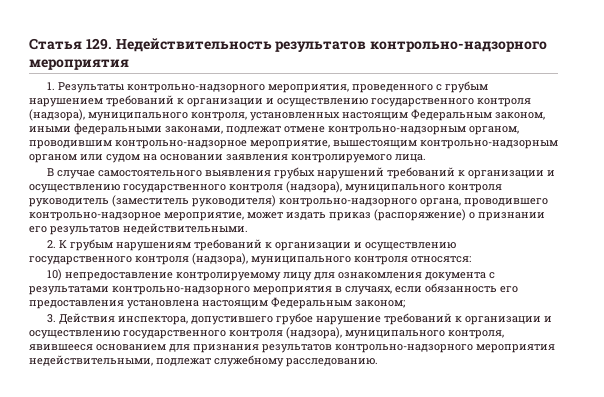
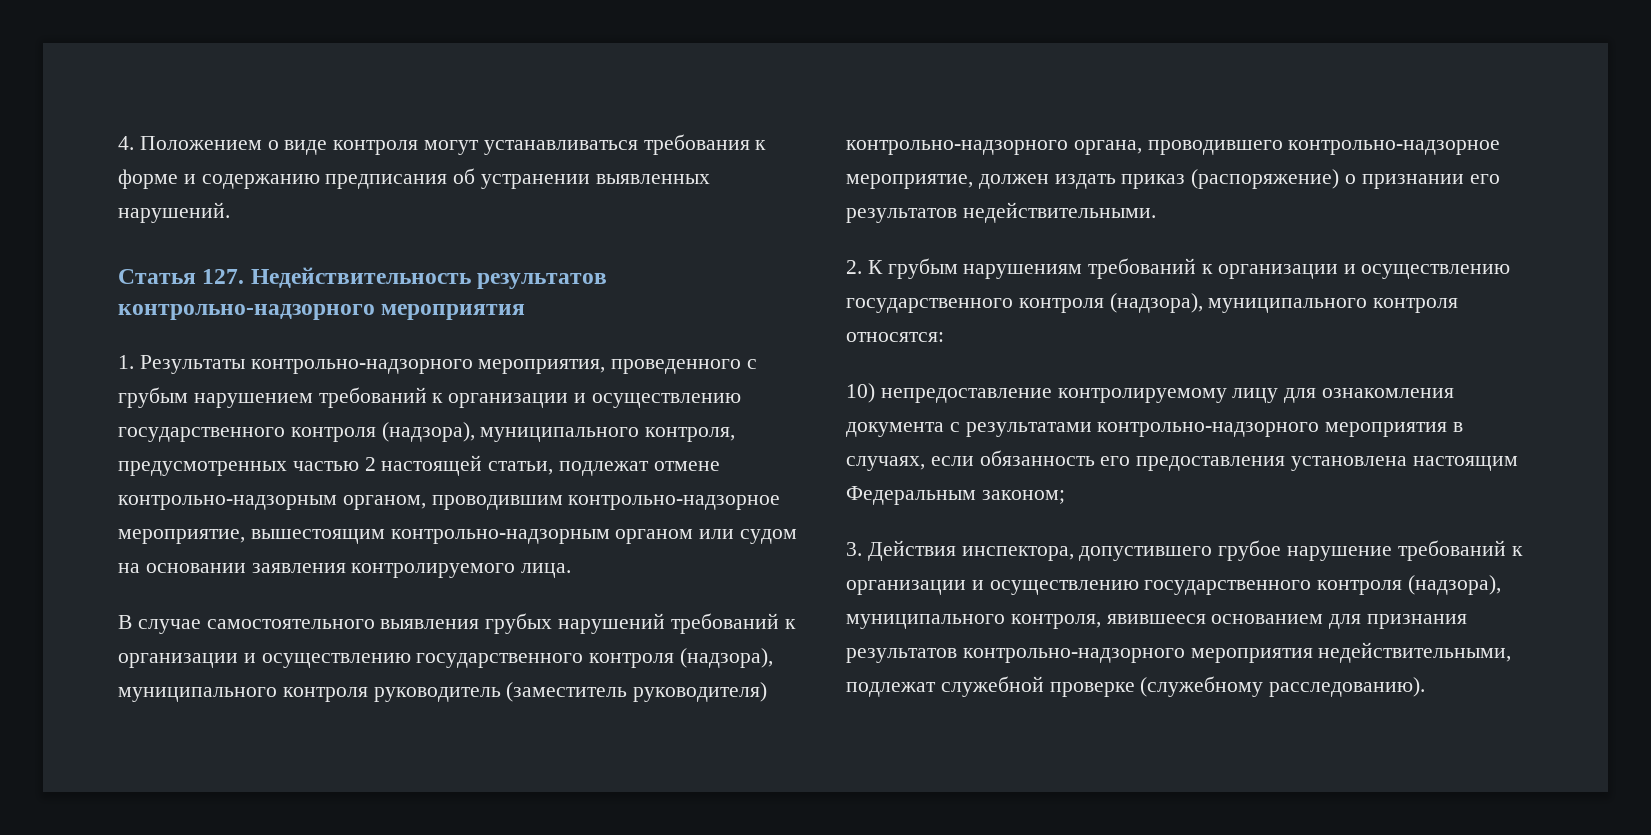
- Статья 129. Недействительность результатов контрольно-надзорного мероприятия
+ 4. Положением о виде контроля могут устанавливаться требования к форме и содержанию предписания об устранении выявленных нарушений.
+ Статья 127. Недействительность результатов контрольно-надзорного мероприятия
- 1. Результаты контрольно-надзорного мероприятия, проведенного с грубым нарушением требований к организации и осуществлению государственного контроля (надзора), муниципального контроля, установленных настоящим Федеральным законом, иными федеральными законами, подлежат отмене контрольно-надзорным органом, проводившим контрольно-надзорное мероприятие, вышестоящим контрольно-надзорным органом или судом на основании заявления контролируемого лица.
+ 1. Результаты контрольно-надзорного мероприятия, проведенного с грубым нарушением требований к организации и осуществлению государственного контроля (надзора), муниципального контроля, предусмотренных частью 2 настоящей статьи, подлежат отмене контрольно-надзорным органом, проводившим контрольно-надзорное мероприятие, вышестоящим контрольно-надзорным органом или судом на основании заявления контролируемого лица.
- В случае самостоятельного выявления грубых нарушений требований к организации и осуществлению государственного контроля (надзора), муниципального контроля руководитель (заместитель руководителя) контрольно-надзорного органа, проводившего контрольно-надзорное мероприятие, может издать приказ (распоряжение) о признании его результатов недействительными.
+ В случае самостоятельного выявления грубых нарушений требований к организации и осуществлению государственного контроля (надзора), муниципального контроля руководитель (заместитель руководителя) контрольно-надзорного органа, проводившего контрольно-надзорное мероприятие, должен издать приказ (распоряжение) о признании его результатов недействительными.
- 3. Действия инспектора, допустившего грубое нарушение требований к организации и осуществлению государственного контроля (надзора), муниципального контроля, явившееся основанием для признания результатов контрольно-надзорного мероприятия недействительными, подлежат служебному расследованию.
+ 3. Действия инспектора, допустившего грубое нарушение требований к организации и осуществлению государственного контроля (надзора), муниципального контроля, явившееся основанием для признания результатов контрольно-надзорного мероприятия недействительными, подлежат служебной проверке (служебному расследованию).

